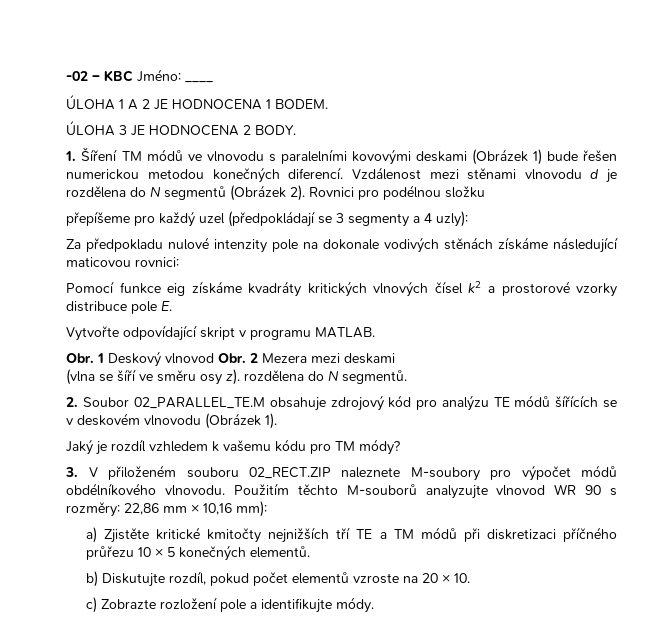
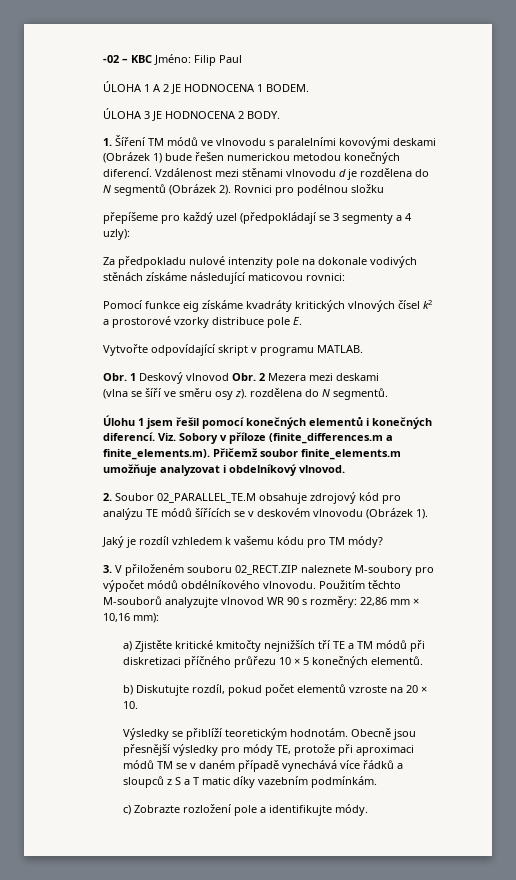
- -02 – KBC Jméno: ____
+ -02 – KBC Jméno: Filip Paul
+ Úlohu 1 jsem řešil pomocí konečných elementů i konečných diferencí. Viz. Sobory v příloze (finite_differences.m a finite_elements.m). Přičemž soubor finite_elements.m umožňuje analyzovat i obdelníkový vlnovod.
+ Výsledky se přiblíží teoretickým hodnotám. Obecně jsou přesnější výsledky pro módy TE, protože při aproximaci módů TM se v daném případě vynechává více řádků a sloupců z S a T matic díky vazebním podmínkám.

